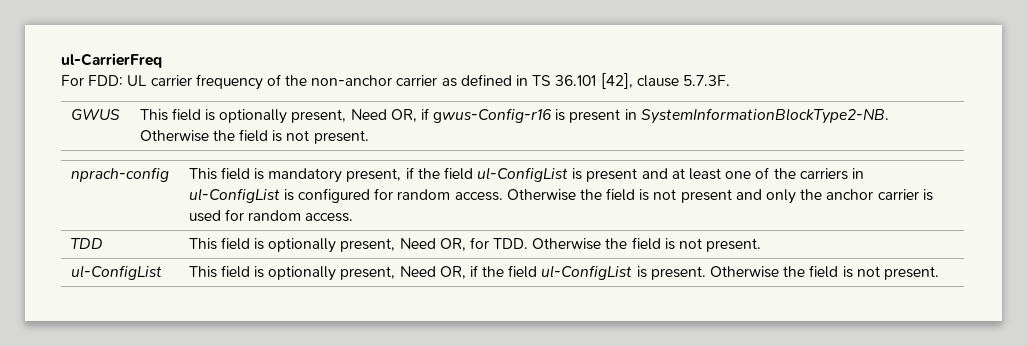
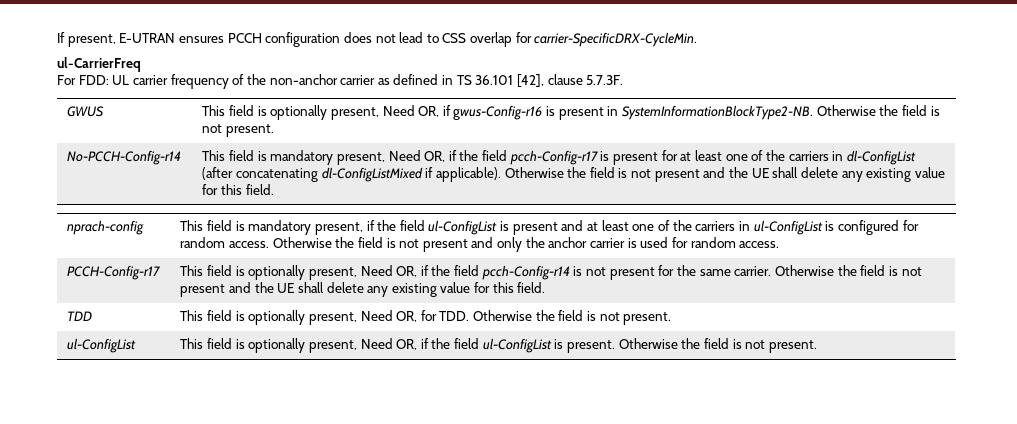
+ If present, E-UTRAN ensures PCCH configuration does not lead to CSS overlap for carrier-SpecificDRX-CycleMin.
+ No-PCCH-Config-r14 | This field is mandatory present, Need OR, if the field pcch-Config-r17 is present for at least one of the carriers in dl-ConfigList (after concatenating dl-ConfigListMixed if applicable). Otherwise the field is not present and the UE shall delete any existing value for this field.
+ PCCH-Config-r17 | This field is optionally present, Need OR, if the field pcch-Config-r14 is not present for the same carrier. Otherwise the field is not present and the UE shall delete any existing value for this field.

